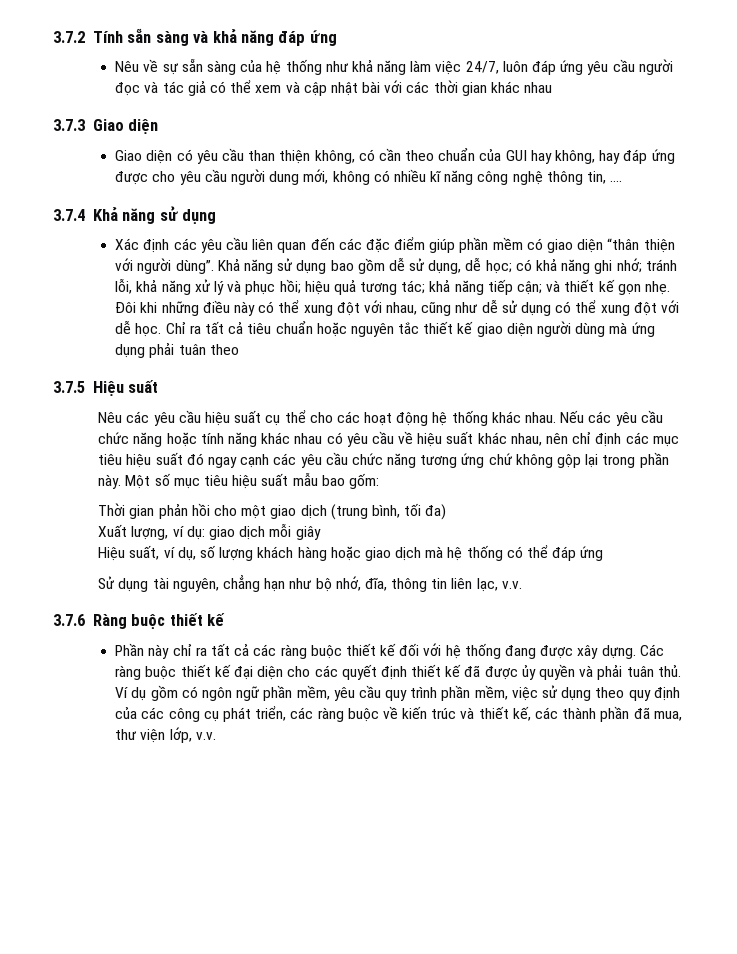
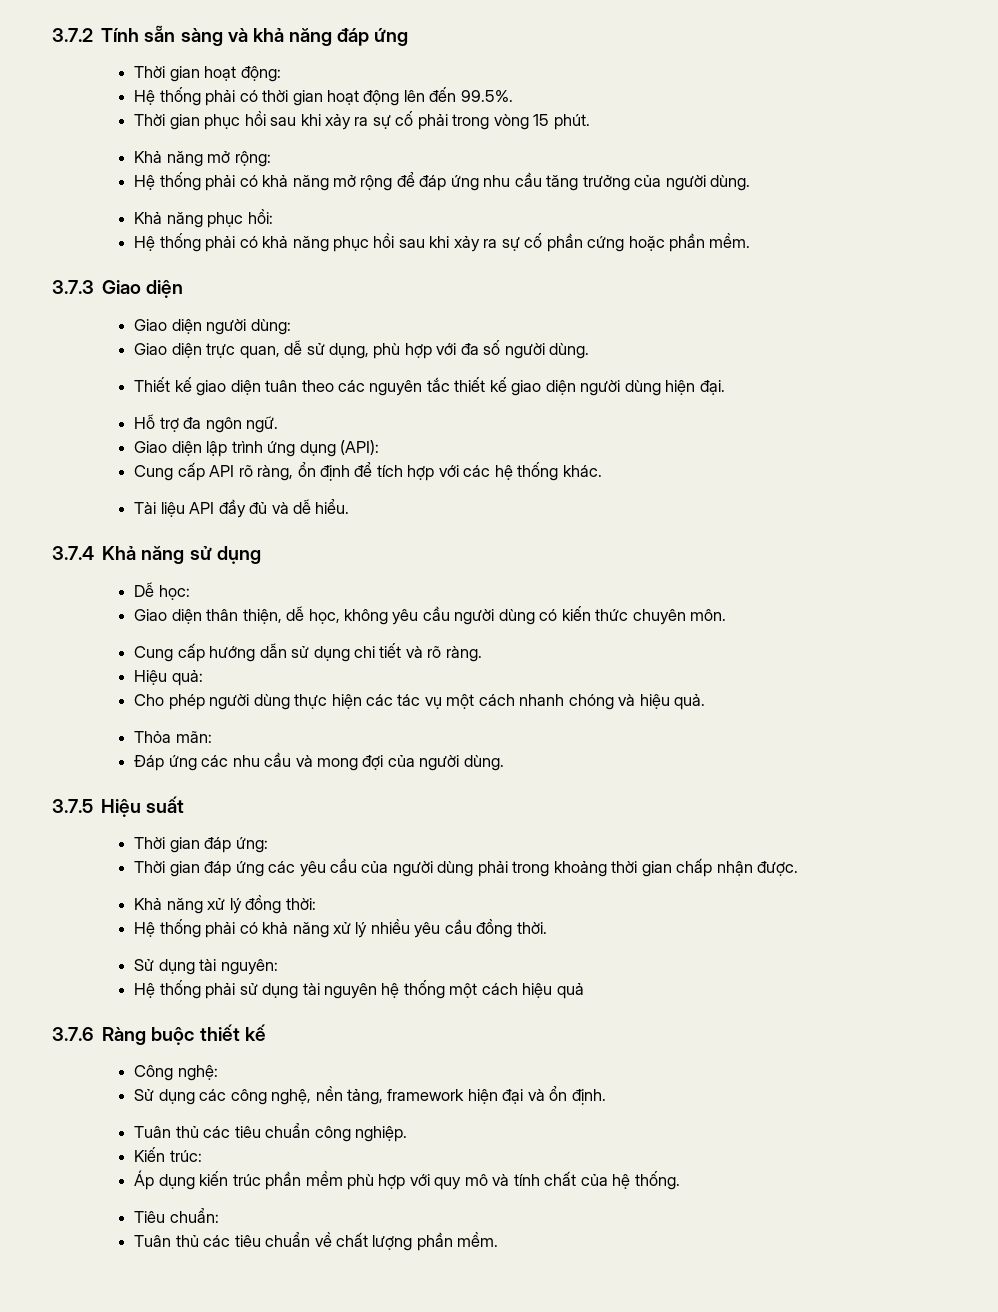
- Nêu về sự sẵn sàng của hệ thống như khả năng làm việc 24/7, luôn đáp ứng yêu cầu người đọc và tác giả có thể xem và cập nhật bài với các thời gian khác nhau
+ Thời gian hoạt động:
+ Hệ thống phải có thời gian hoạt động lên đến 99.5%.
+ Thời gian phục hồi sau khi xảy ra sự cố phải trong vòng 15 phút.
+ Khả năng mở rộng:
+ Hệ thống phải có khả năng mở rộng để đáp ứng nhu cầu tăng trưởng của người dùng.
+ Khả năng phục hồi:
+ Hệ thống phải có khả năng phục hồi sau khi xảy ra sự cố phần cứng hoặc phần mềm.
- Giao diện có yêu cầu than thiện không, có cần theo chuẩn của GUI hay không, hay đáp ứng được cho yêu cầu người dung mới, không có nhiều kĩ năng công nghệ thông tin, ….
+ Giao diện người dùng:
+ Giao diện trực quan, dễ sử dụng, phù hợp với đa số người dùng.
+ Thiết kế giao diện tuân theo các nguyên tắc thiết kế giao diện người dùng hiện đại.
+ Hỗ trợ đa ngôn ngữ.
+ Giao diện lập trình ứng dụng (API):
+ Cung cấp API rõ ràng, ổn định để tích hợp với các hệ thống khác.
+ Tài liệu API đầy đủ và dễ hiểu.
  3.7.4 Khả năng sử dụng
- Xác định các yêu cầu liên quan đến các đặc điểm giúp phần mềm có giao diện “thân thiện với người dùng”. Khả năng sử dụng bao gồm dễ sử dụng, dễ học; có khả năng ghi nhớ; tránh lỗi, khả năng xử lý và phục hồi; hiệu quả tương tác; khả năng tiếp cận; và thiết kế gọn nhẹ. Đôi khi những điều này có thể xung đột với nhau, cũng như dễ sử dụng có thể xung đột với dễ học. Chỉ ra tất cả tiêu chuẩn hoặc nguyên tắc thiết kế giao diện người dùng mà ứng dụng phải tuân theo
+ Dễ học:
+ Giao diện thân thiện, dễ học, không yêu cầu người dùng có kiến thức chuyên môn.
+ Cung cấp hướng dẫn sử dụng chi tiết và rõ ràng.
+ Hiệu quả:
+ Cho phép người dùng thực hiện các tác vụ một cách nhanh chóng và hiệu quả.
+ Thỏa mãn:
+ Đáp ứng các nhu cầu và mong đợi của người dùng.
  3.7.5 Hiệu suất
- Nêu các yêu cầu hiệu suất cụ thể cho các hoạt động hệ thống khác nhau. Nếu các yêu cầu chức năng hoặc tính năng khác nhau có yêu cầu về hiệu suất khác nhau, nên chỉ định các mục tiêu hiệu suất đó ngay cạnh các yêu cầu chức năng tương ứng chứ không gộp lại trong phần này. Một số mục tiêu hiệu suất mẫu bao gốm:
- Thời gian phản hồi cho một giao dịch (trung bình, tối đa)
- Xuất lượng, ví dụ: giao dịch mỗi giây
- Hiệu suất, ví dụ, số lượng khách hàng hoặc giao dịch mà hệ thống có thể đáp ứng
- Sử dụng tài nguyên, chẳng hạn như bộ nhớ, đĩa, thông tin liên lạc, v.v.
+ Thời gian đáp ứng:
+ Thời gian đáp ứng các yêu cầu của người dùng phải trong khoảng thời gian chấp nhận được.
+ Khả năng xử lý đồng thời:
+ Hệ thống phải có khả năng xử lý nhiều yêu cầu đồng thời.
+ Sử dụng tài nguyên:
+ Hệ thống phải sử dụng tài nguyên hệ thống một cách hiệu quả
- Phần này chỉ ra tất cả các ràng buộc thiết kế đối với hệ thống đang được xây dựng. Các ràng buộc thiết kế đại diện cho các quyết định thiết kế đã được ủy quyền và phải tuân thủ. Ví dụ gồm có ngôn ngữ phần mềm, yêu cầu quy trình phần mềm, việc sử dụng theo quy định của các công cụ phát triển, các ràng buộc về kiến trúc và thiết kế, các thành phần đã mua, thư viện lớp, v.v.
+ Công nghệ:
+ Sử dụng các công nghệ, nền tảng, framework hiện đại và ổn định.
+ Tuân thủ các tiêu chuẩn công nghiệp.
+ Kiến trúc:
+ Áp dụng kiến trúc phần mềm phù hợp với quy mô và tính chất của hệ thống.
+ Tiêu chuẩn:
+ Tuân thủ các tiêu chuẩn về chất lượng phần mềm.

